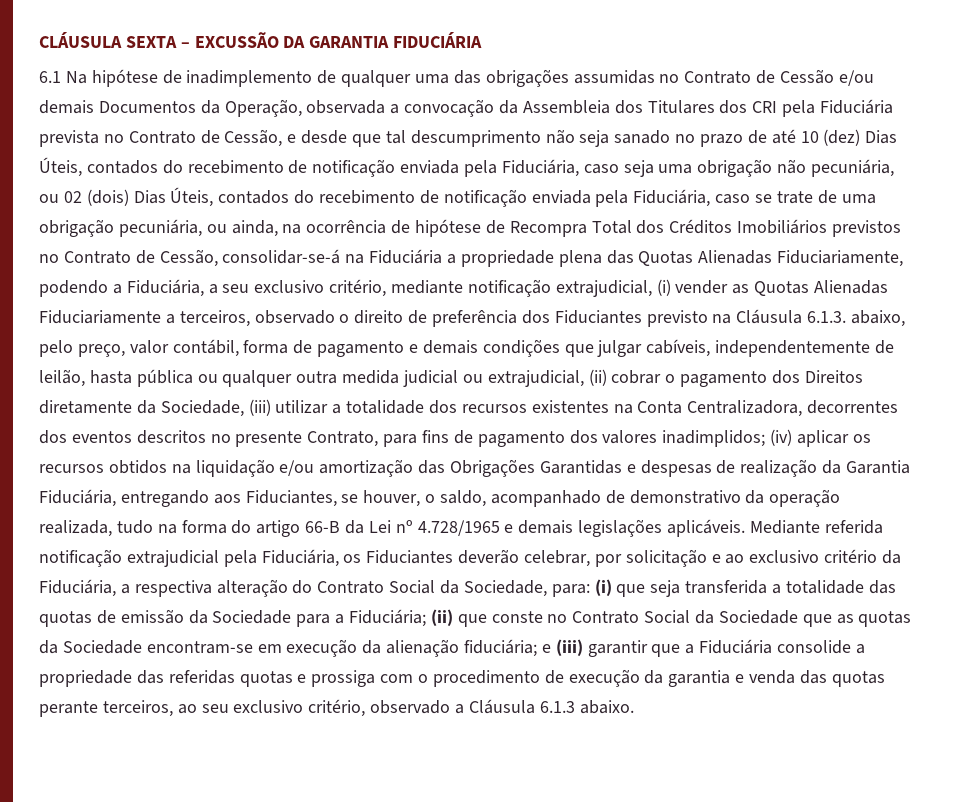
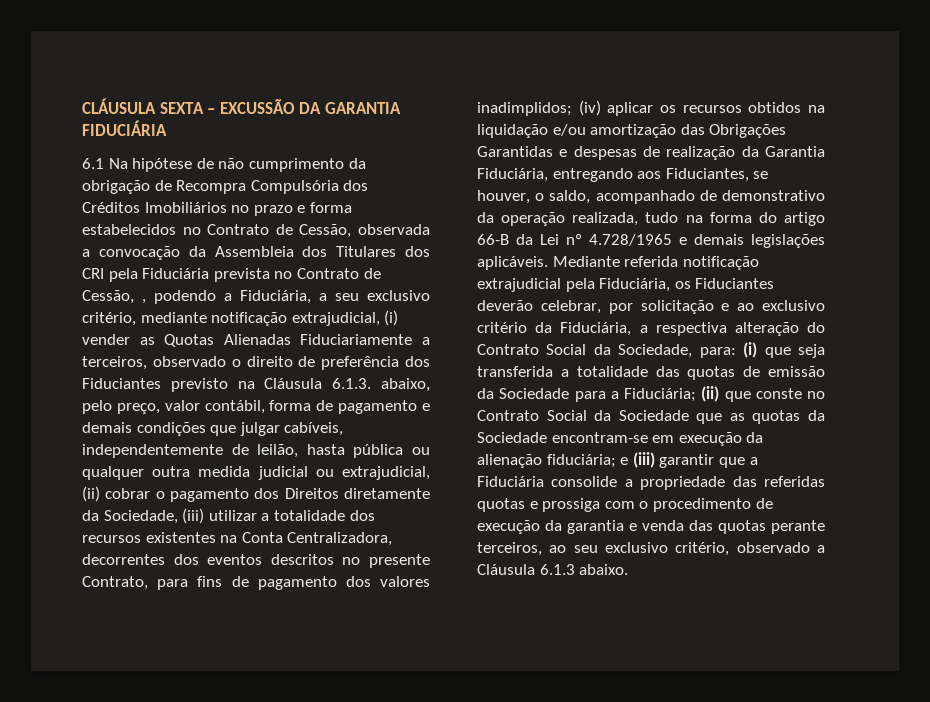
- 6.1 Na hipótese de inadimplemento de qualquer uma das obrigações assumidas no Contrato de Cessão e/ou demais Documentos da Operação, observada a convocação da Assembleia dos Titulares dos CRI pela Fiduciária prevista no Contrato de Cessão, e desde que tal descumprimento não seja sanado no prazo de até 10 (dez) Dias Úteis, contados do recebimento de notificação enviada pela Fiduciária, caso seja uma obrigação não pecuniária, ou 02 (dois) Dias Úteis, contados do recebimento de notificação enviada pela Fiduciária, caso se trate de uma obrigação pecuniária, ou ainda, na ocorrência de hipótese de Recompra Total dos Créditos Imobiliários previstos no Contrato de Cessão, consolidar-se-á na Fiduciária a propriedade plena das Quotas Alienadas Fiduciariamente, podendo a Fiduciária, a seu exclusivo critério, mediante notificação extrajudicial, (i) vender as Quotas Alienadas Fiduciariamente a terceiros, observado o direito de preferência dos Fiduciantes previsto na Cláusula 6.1.3. abaixo, pelo preço, valor contábil, forma de pagamento e demais condições que julgar cabíveis, independentemente de leilão, hasta pública ou qualquer outra medida judicial ou extrajudicial, (ii) cobrar o pagamento dos Direitos diretamente da Sociedade, (iii) utilizar a totalidade dos recursos existentes na Conta Centralizadora, decorrentes dos eventos descritos no presente Contrato, para fins de pagamento dos valores inadimplidos;
+ 6.1 Na hipótese de não cumprimento da obrigação de Recompra Compulsória dos Créditos Imobiliários no prazo e forma estabelecidos no Contrato de Cessão, observada a convocação da Assembleia dos Titulares dos CRI pela Fiduciária prevista no Contrato de Cessão, , podendo a Fiduciária, a seu exclusivo critério, mediante notificação extrajudicial, (i) vender as Quotas Alienadas Fiduciariamente a terceiros, observado o direito de preferência dos Fiduciantes previsto na Cláusula 6.1.3. abaixo, pelo preço, valor contábil, forma de pagamento e demais condições que julgar cabíveis, independentemente de leilão, hasta pública ou qualquer outra medida judicial ou extrajudicial, (ii) cobrar o pagamento dos Direitos diretamente da Sociedade, (iii) utilizar a totalidade dos recursos existentes na Conta Centralizadora, decorrentes dos eventos descritos no presente Contrato, para fins de pagamento dos valores inadimplidos;

